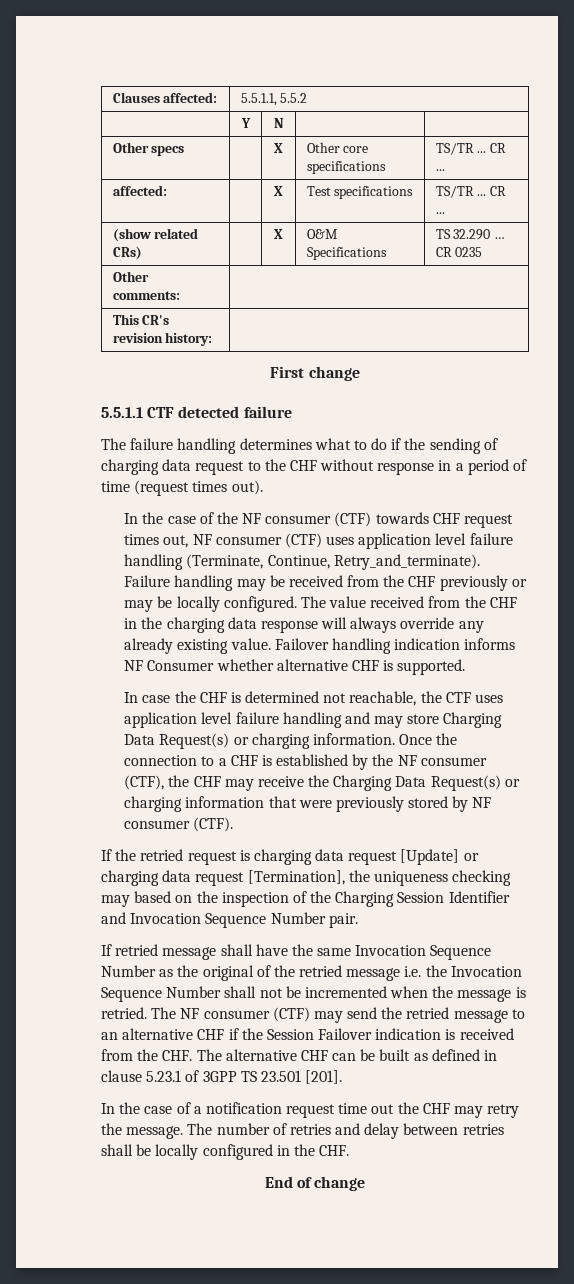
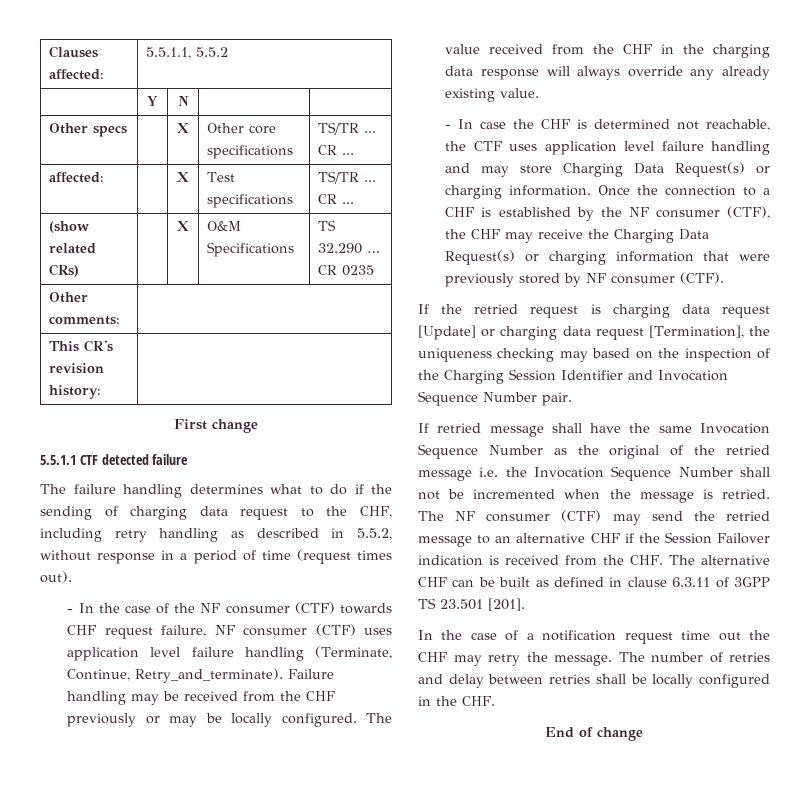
- The failure handling determines what to do if the sending of charging data request to the CHF without response in a period of time (request times out).
+ The failure handling determines what to do if the sending of charging data request to the CHF, including retry handling as described in 5.5.2, without response in a period of time (request times out).
- In the case of the NF consumer (CTF) towards CHF request times out, NF consumer (CTF) uses application level failure handling (Terminate, Continue, Retry_and_terminate).
+ - In the case of the NF consumer (CTF) towards CHF request failure, NF consumer (CTF) uses application level failure handling (Terminate, Continue, Retry_and_terminate).
- The value received from the CHF in the charging data response will always override any already existing value. Failover handling indication informs NF Consumer whether alternative CHF is supported.
- In case the CHF is determined not reachable, the CTF uses application level failure handling and may store Charging Data Request(s) or charging information.
+ The value received from the CHF in the charging data response will always override any already existing value.
+ - In case the CHF is determined not reachable, the CTF uses application level failure handling and may store Charging Data Request(s) or charging information.
- The NF consumer (CTF) may send the retried message to an alternative CHF if the Session Failover indication is received from the CHF. The alternative CHF can be built as defined in clause 5.23.1 of 3GPP TS 23.501 [201].
+ The NF consumer (CTF) may send the retried message to an alternative CHF if the Session Failover indication is received from the CHF. The alternative CHF can be built as defined in clause 6.3.11 of 3GPP TS 23.501 [201].

